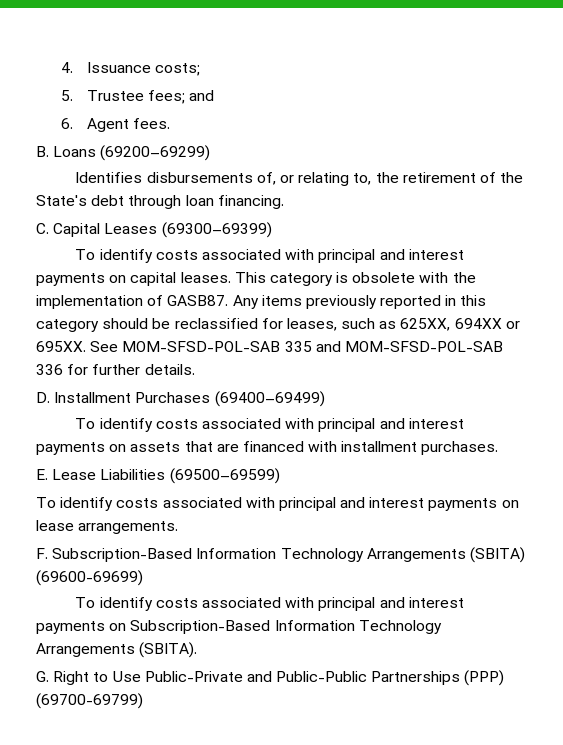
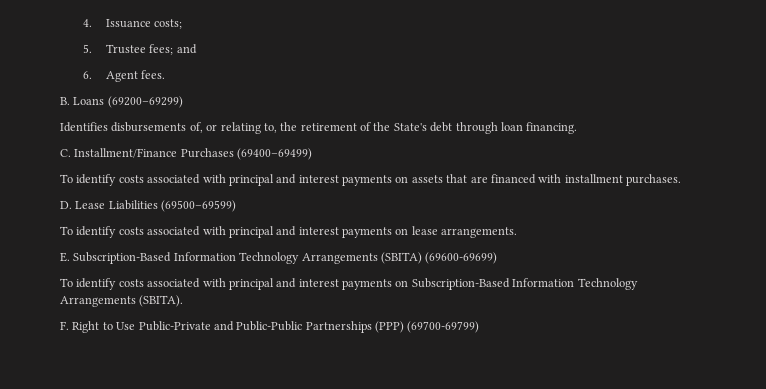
- C. Capital Leases (69300–69399)
- To identify costs associated with principal and interest payments on capital leases. This category is obsolete with the implementation of GASB87. Any items previously reported in this category should be reclassified for leases, such as 625XX, 694XX or 695XX. See MOM-SFSD-POL-SAB 335 and MOM-SFSD-POL-SAB 336 for further details.
- D. Installment Purchases (69400–69499)
+ C. Installment/Finance Purchases (69400–69499)
- E. Lease Liabilities (69500–69599)
+ D. Lease Liabilities (69500–69599)
- F. Subscription-Based Information Technology Arrangements (SBITA) (69600-69699)
+ E. Subscription-Based Information Technology Arrangements (SBITA) (69600-69699)
- G. Right to Use Public-Private and Public-Public Partnerships (PPP) (69700-69799)
+ F. Right to Use Public-Private and Public-Public Partnerships (PPP) (69700-69799)

